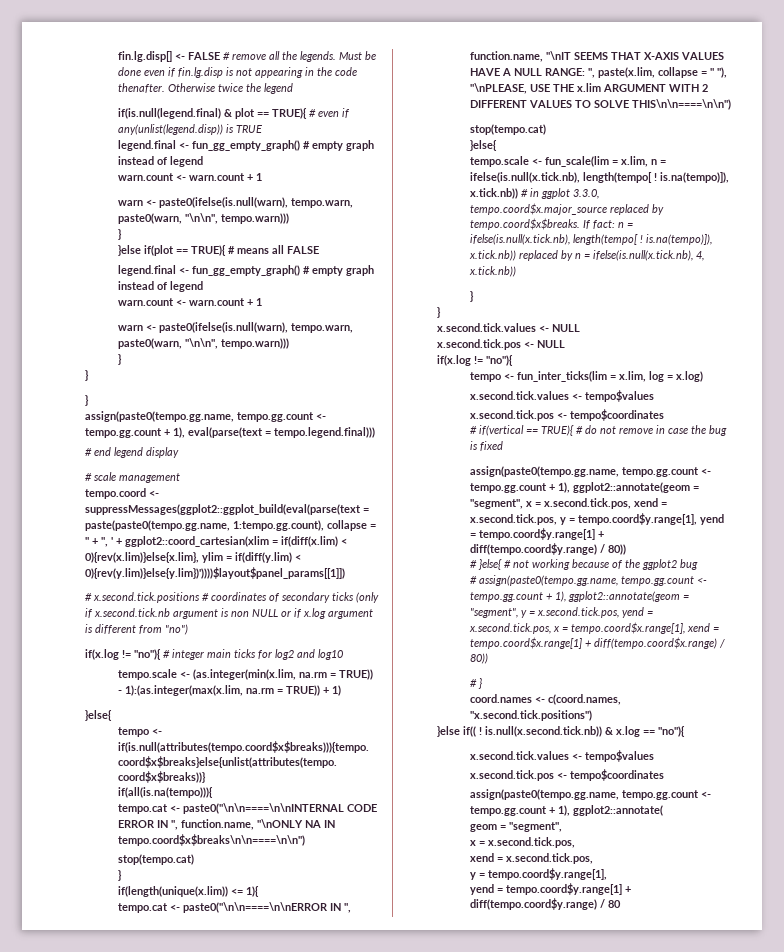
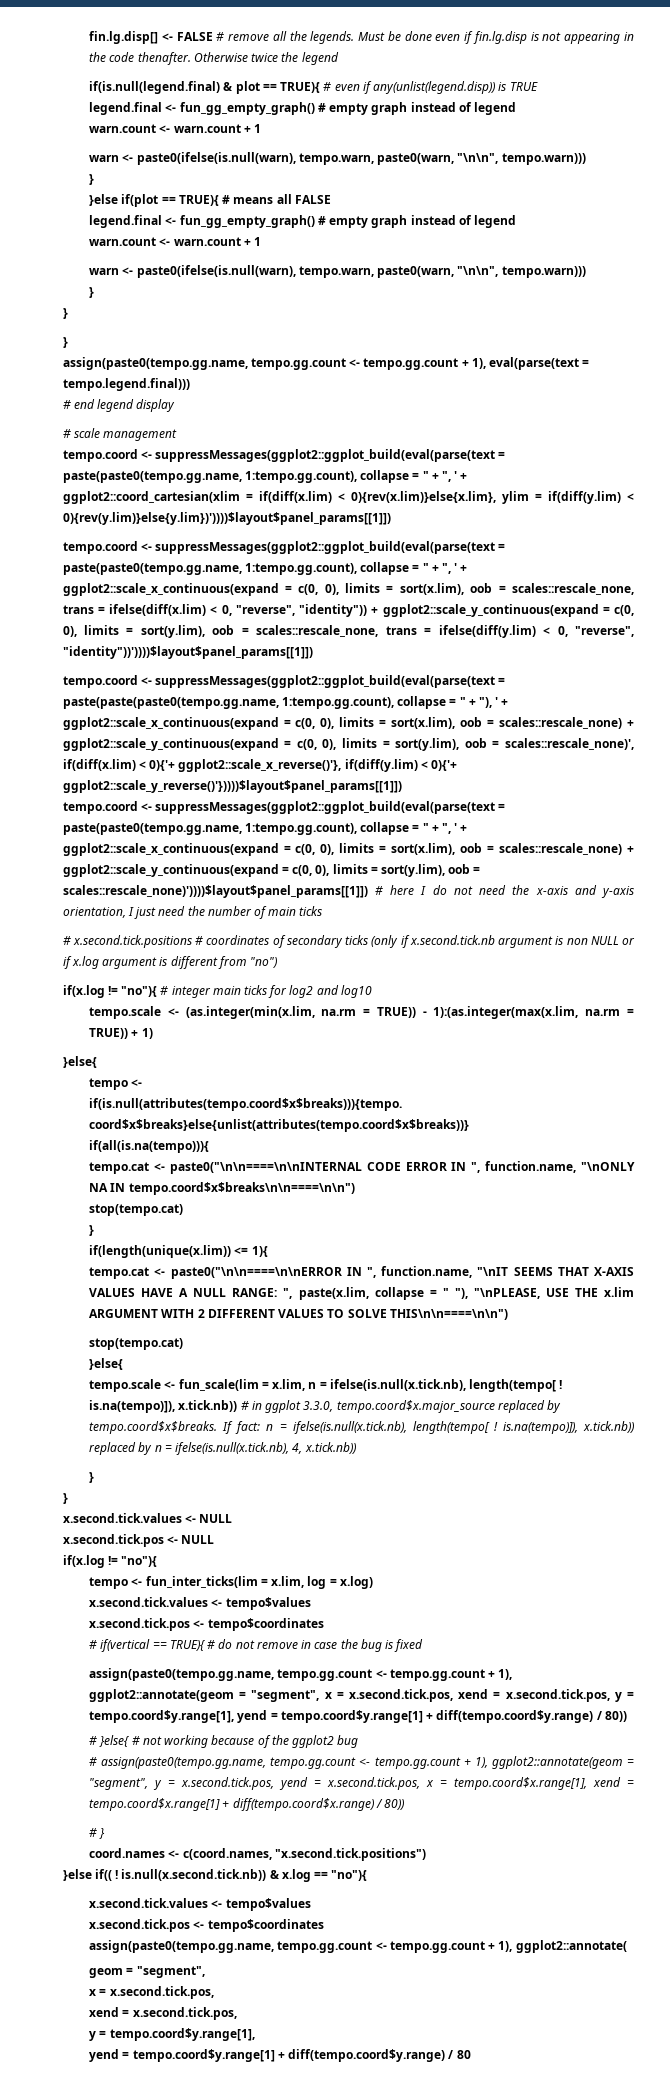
+ tempo.coord <- suppressMessages(ggplot2::ggplot_build(eval(parse(text = paste(paste0(tempo.gg.name, 1:tempo.gg.count), collapse = " + ", ' + ggplot2::scale_x_continuous(expand = c(0, 0), limits = sort(x.lim), oob = scales::rescale_none, trans = ifelse(diff(x.lim) < 0, "reverse", "identity")) + ggplot2::scale_y_continuous(expand = c(0, 0), limits = sort(y.lim), oob = scales::rescale_none, trans = ifelse(diff(y.lim) < 0, "reverse", "identity"))'))))$layout$panel_params[[1]])
+ tempo.coord <- suppressMessages(ggplot2::ggplot_build(eval(parse(text = paste(paste(paste0(tempo.gg.name, 1:tempo.gg.count), collapse = " + "), ' + ggplot2::scale_x_continuous(expand = c(0, 0), limits = sort(x.lim), oob = scales::rescale_none) + ggplot2::scale_y_continuous(expand = c(0, 0), limits = sort(y.lim), oob = scales::rescale_none)', if(diff(x.lim) < 0){'+ ggplot2::scale_x_reverse()'}, if(diff(y.lim) < 0){'+ ggplot2::scale_y_reverse()'}))))$layout$panel_params[[1]])
+ tempo.coord <- suppressMessages(ggplot2::ggplot_build(eval(parse(text = paste(paste0(tempo.gg.name, 1:tempo.gg.count), collapse = " + ", ' + ggplot2::scale_x_continuous(expand = c(0, 0), limits = sort(x.lim), oob = scales::rescale_none) + ggplot2::scale_y_continuous(expand = c(0, 0), limits = sort(y.lim), oob = scales::rescale_none)'))))$layout$panel_params[[1]]) # here I do not need the x-axis and y-axis orientation, I just need the number of main ticks

